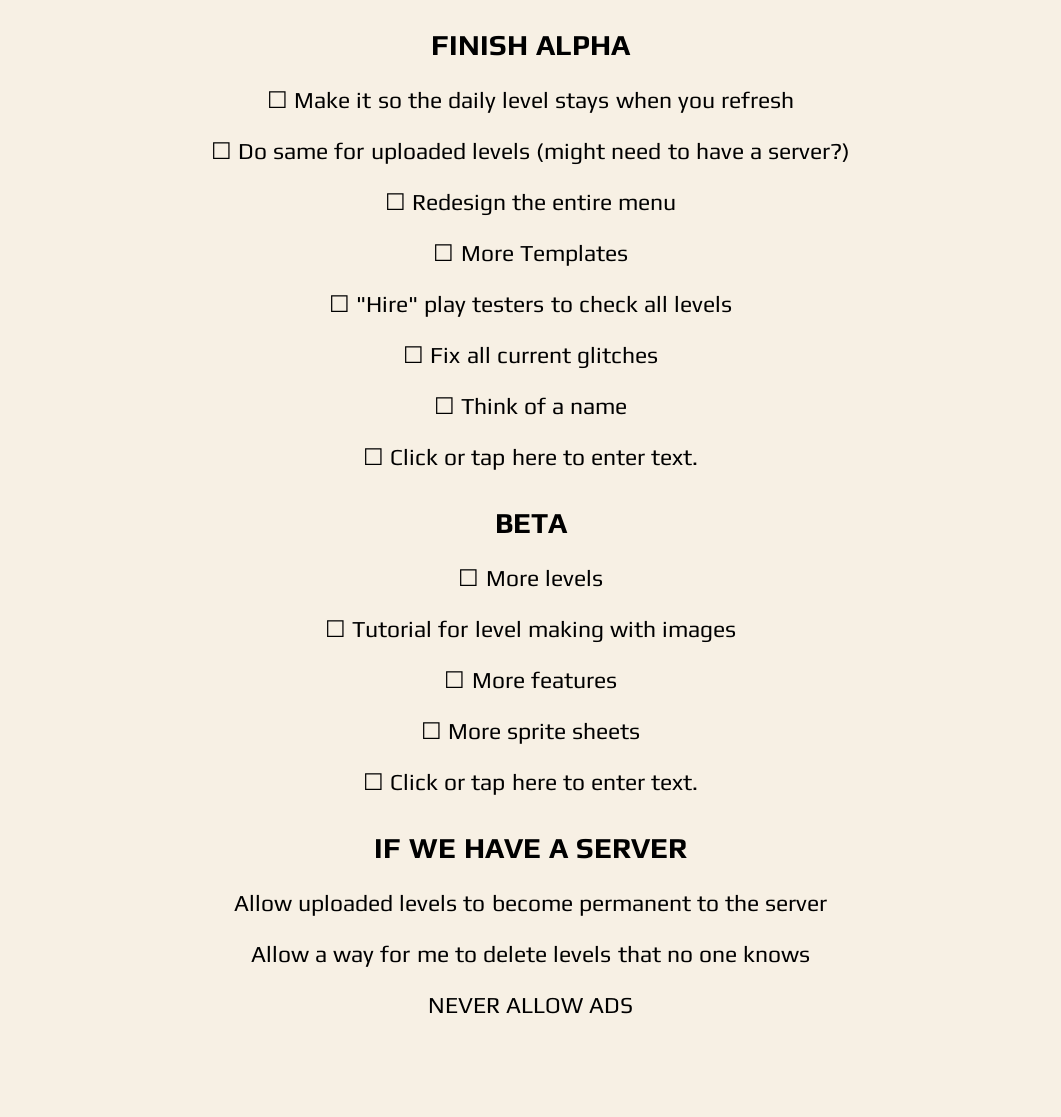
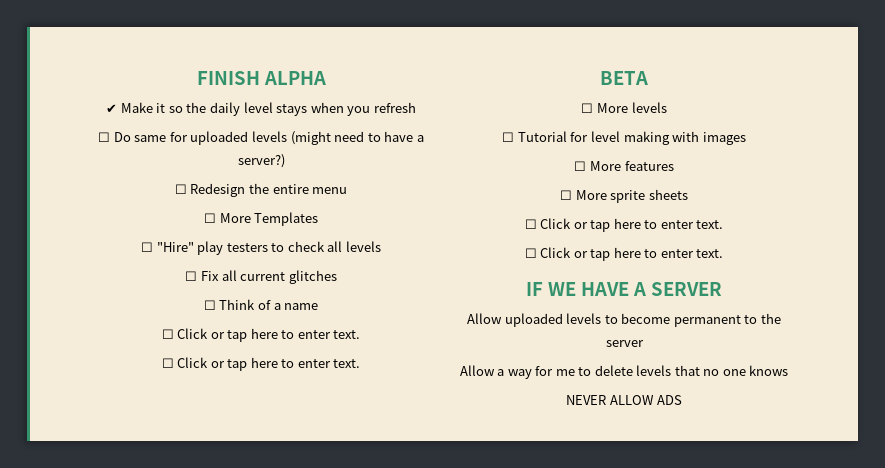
- ☐ Make it so the daily level stays when you refresh
+ ✔ Make it so the daily level stays when you refresh
  ☐ Think of a name
+ ☐ Click or tap here to enter text.
  ☐ More sprite sheets
+ ☐ Click or tap here to enter text.

